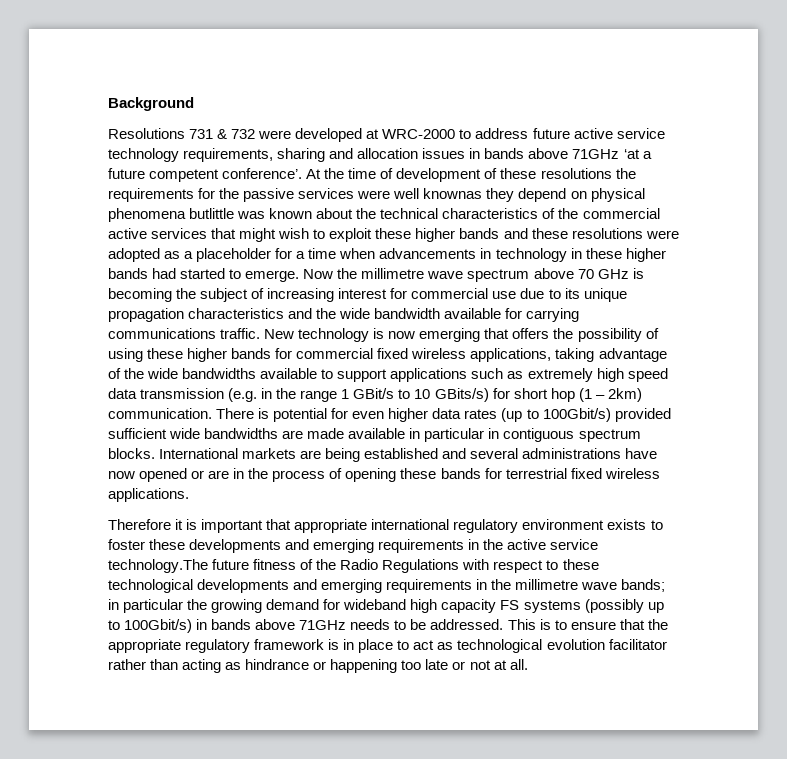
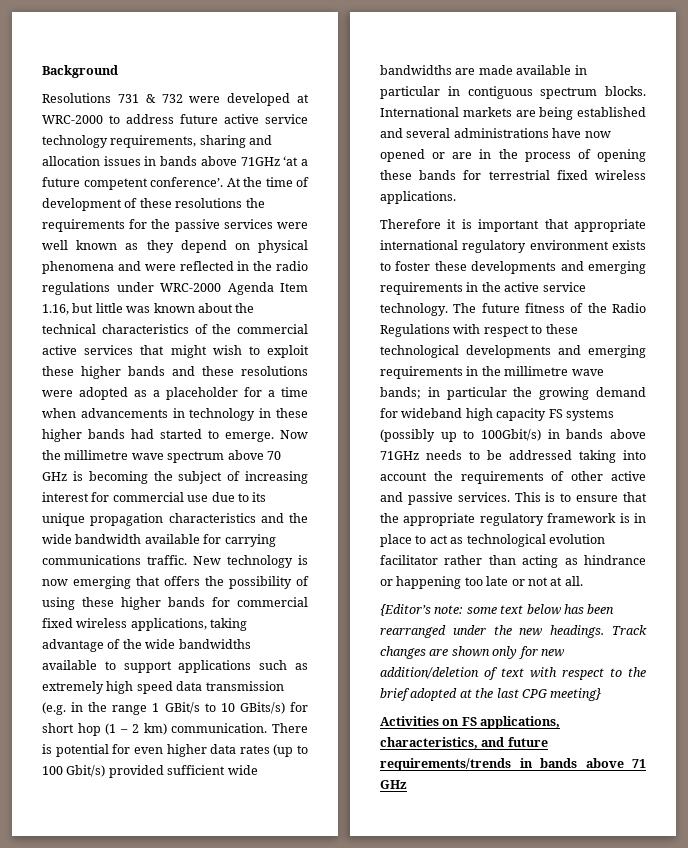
- At the time of development of these resolutions the requirements for the passive services were well knownas they depend on physical phenomena butlittle was known about the technical characteristics of the commercial active services that might wish to exploit these higher bands and these resolutions were adopted as a placeholder for a time when advancements in technology in these higher bands had started to emerge.
+ At the time of development of these resolutions the requirements for the passive services were well known as they depend on physical phenomena and were reflected in the radio regulations under WRC-2000 Agenda Item 1.16, but little was known about the technical characteristics of the commercial active services that might wish to exploit these higher bands and these resolutions were adopted as a placeholder for a time when advancements in technology in these higher bands had started to emerge.
- New technology is now emerging that offers the possibility of using these higher bands for commercial fixed wireless applications, taking advantage of the wide bandwidths available to support applications such as extremely high speed data transmission (e.g. in the range 1 GBit/s to 10 GBits/s) for short hop (1 – 2km) communication.
+ New technology is now emerging that offers the possibility of using these higher bands for commercial fixed wireless applications, taking advantage of the wide bandwidths available to support applications such as extremely high speed data transmission (e.g. in the range 1 GBit/s to 10 GBits/s) for short hop (1 – 2 km) communication.
- There is potential for even higher data rates (up to 100Gbit/s) provided sufficient wide bandwidths are made available in particular in contiguous spectrum blocks.
+ There is potential for even higher data rates (up to 100 Gbit/s) provided sufficient wide bandwidths are made available in particular in contiguous spectrum blocks.
- Therefore it is important that appropriate international regulatory environment exists to foster these developments and emerging requirements in the active service technology.The future fitness of the Radio Regulations with respect to these technological developments and emerging requirements in the millimetre wave bands;
+ Therefore it is important that appropriate international regulatory environment exists to foster these developments and emerging requirements in the active service technology. The future fitness of the Radio Regulations with respect to these technological developments and emerging requirements in the millimetre wave bands;
- in particular the growing demand for wideband high capacity FS systems (possibly up to 100Gbit/s) in bands above 71GHz needs to be addressed.
+ in particular the growing demand for wideband high capacity FS systems (possibly up to 100Gbit/s) in bands above 71GHz needs to be addressed taking into account the requirements of other active and passive services.
+ {Editor’s note: some text below has been rearranged under the new headings. Track changes are shown only for new addition/deletion of text with respect to the brief adopted at the last CPG meeting}
+ Activities on FS applications, characteristics, and future requirements/trends in bands above 71 GHz

